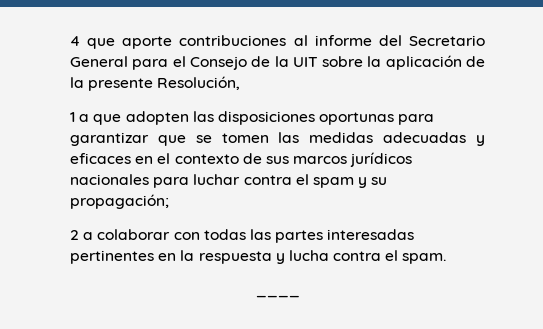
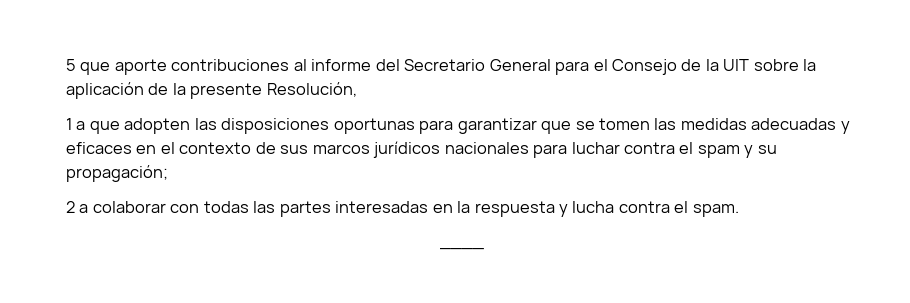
- 4 que aporte contribuciones al informe del Secretario General para el Consejo de la UIT sobre la aplicación de la presente Resolución,
+ 5 que aporte contribuciones al informe del Secretario General para el Consejo de la UIT sobre la aplicación de la presente Resolución,
- 2 a colaborar con todas las partes interesadas pertinentes en la respuesta y lucha contra el spam.
+ 2 a colaborar con todas las partes interesadas en la respuesta y lucha contra el spam.

